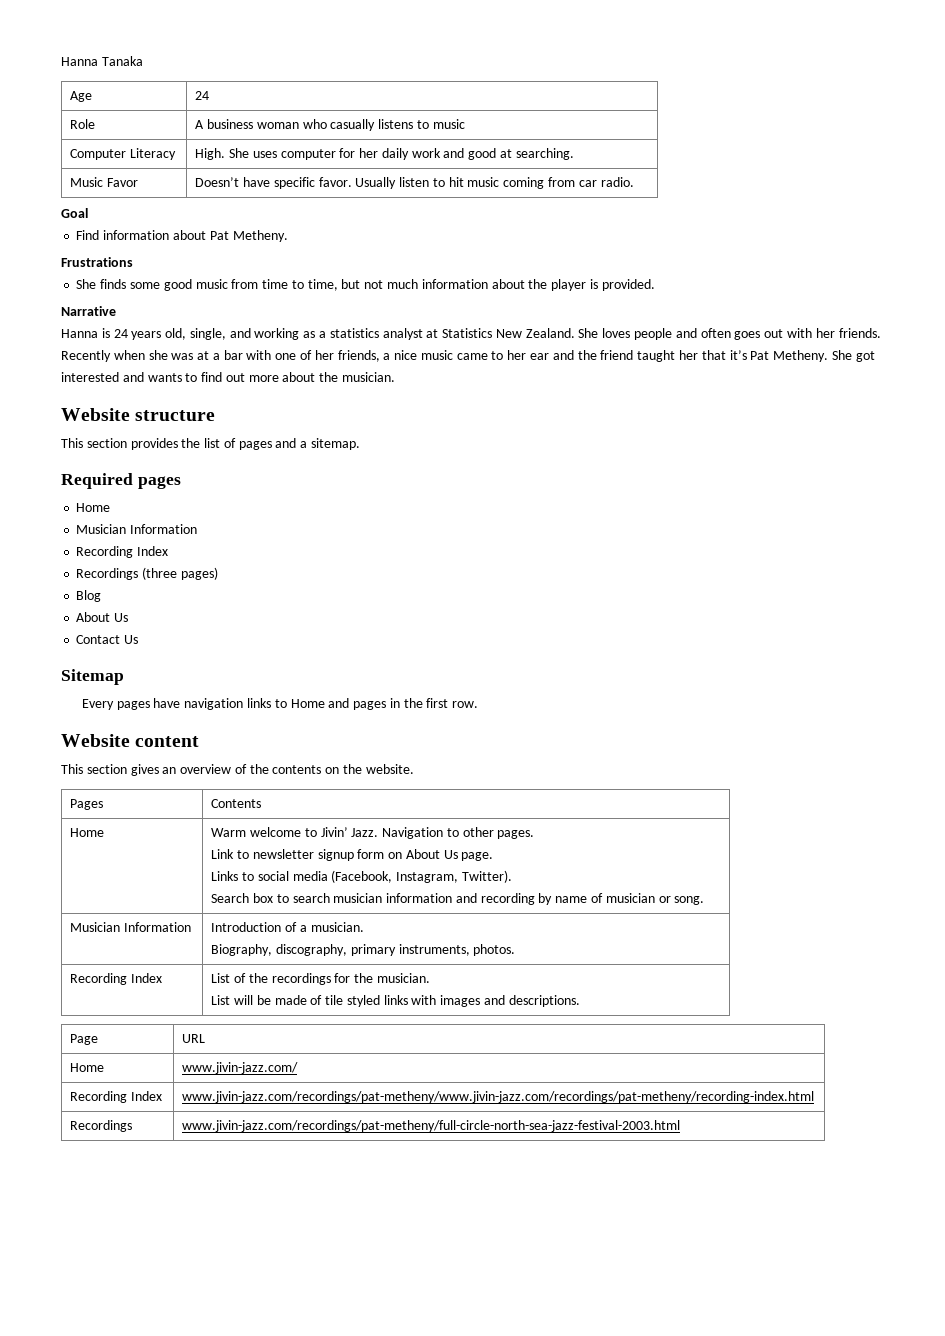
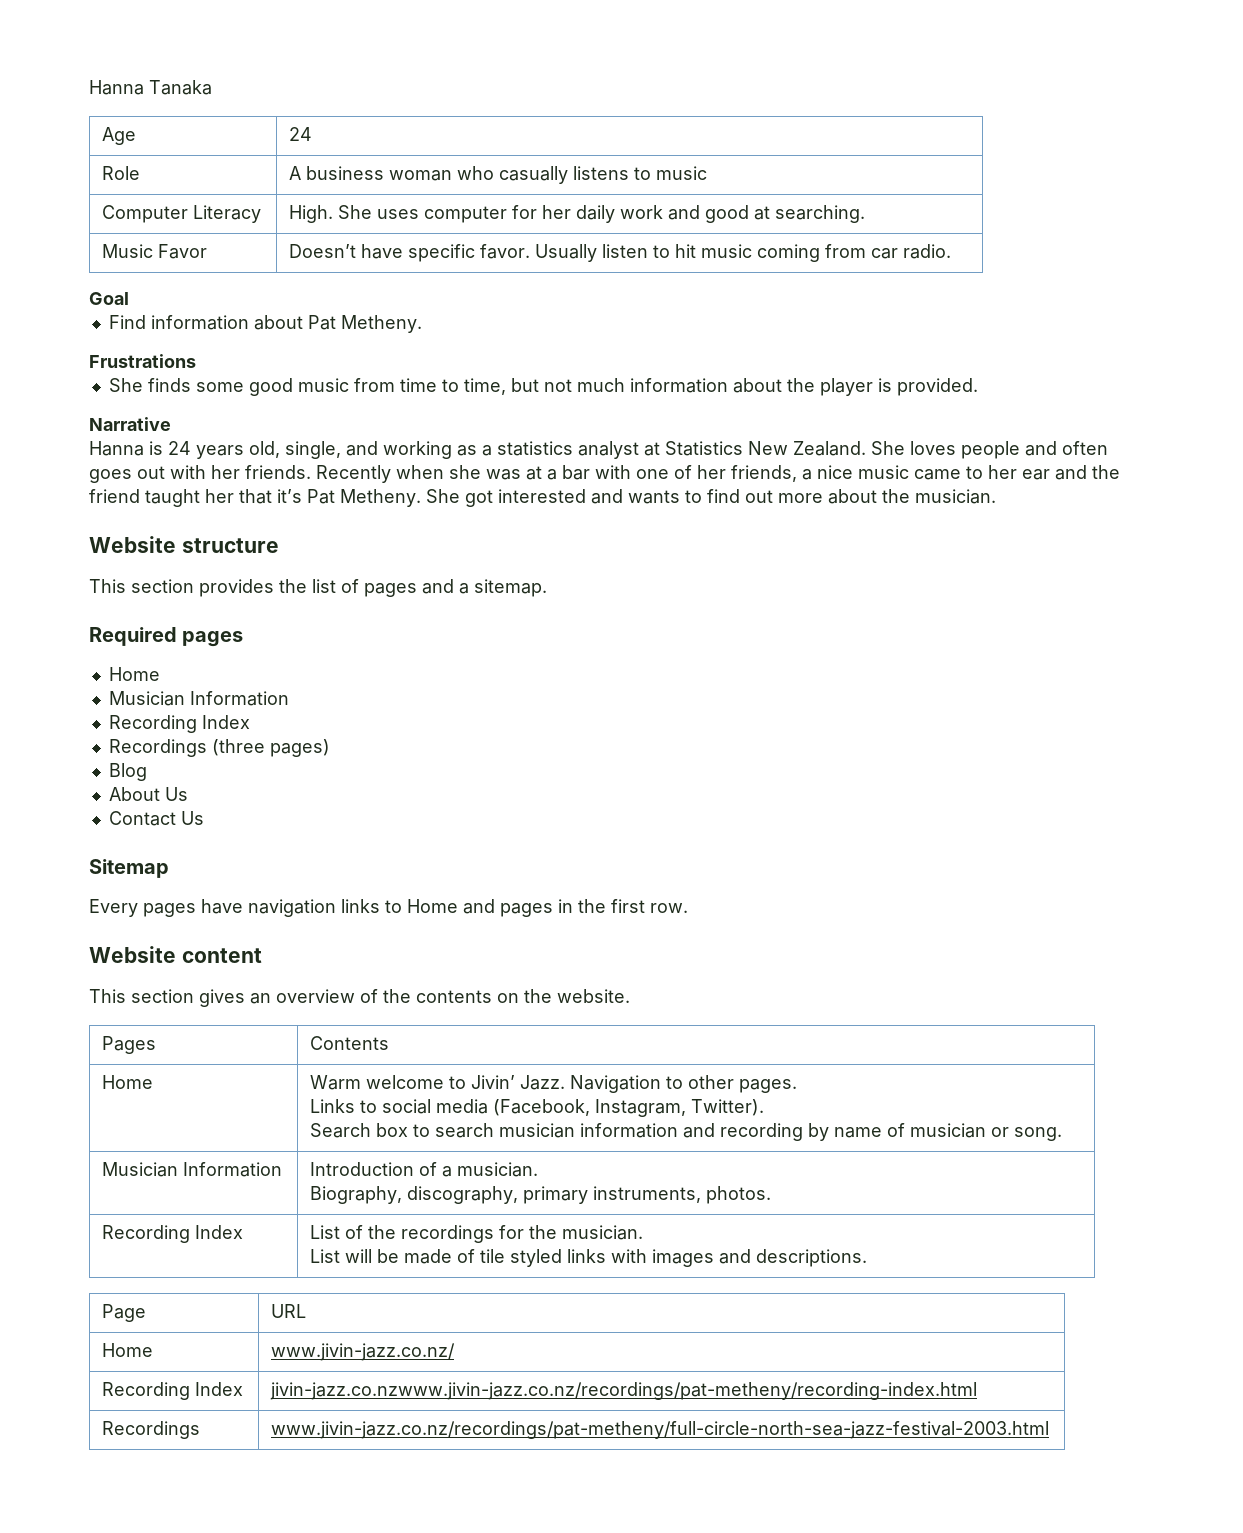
  Home | Warm welcome to Jivin’ Jazz. Navigation to other pages.
- Link to newsletter signup form on About Us page.
- Home | www.jivin-jazz.com/
- Recording Index | www.jivin-jazz.com/recordings/pat-metheny/www.jivin-jazz.com/recordings/pat-metheny/recording-index.html
+ Home | www.jivin-jazz.co.nz/
+ Recording Index | jivin-jazz.co.nzwww.jivin-jazz.co.nz/recordings/pat-metheny/recording-index.html
- Recordings | www.jivin-jazz.com/recordings/pat-metheny/full-circle-north-sea-jazz-festival-2003.html
+ Recordings | www.jivin-jazz.co.nz/recordings/pat-metheny/full-circle-north-sea-jazz-festival-2003.html

